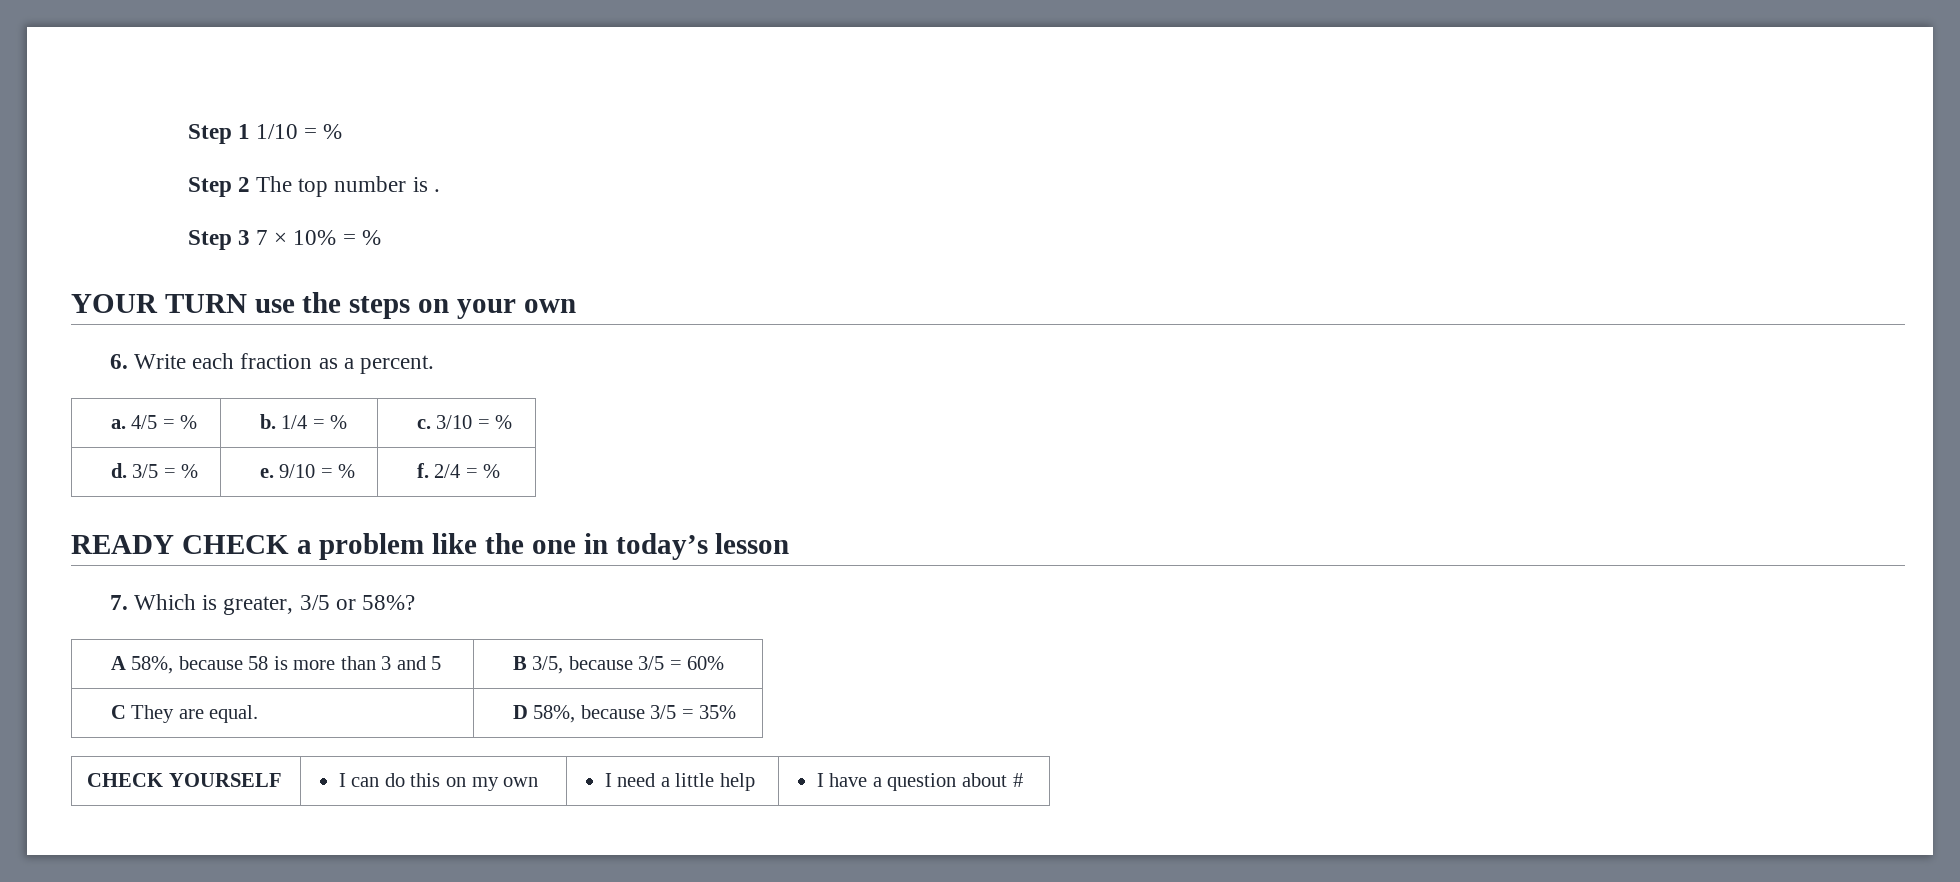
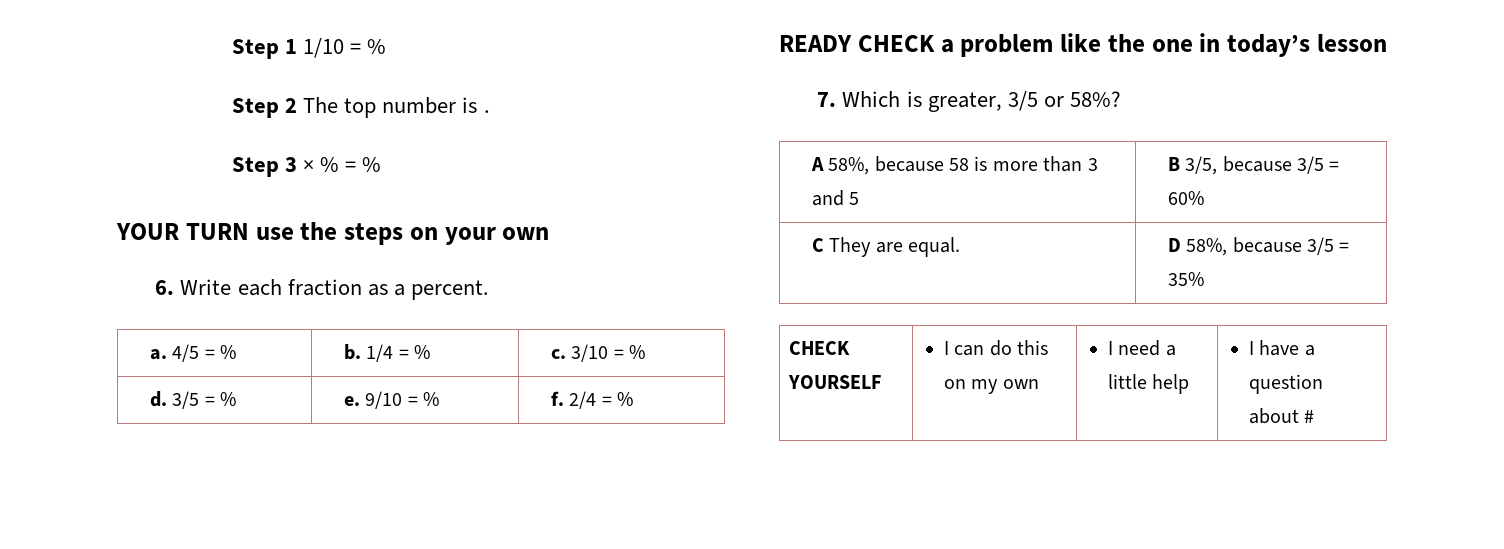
- Step 3 7 × 10% = %
+ Step 3 × % = %

